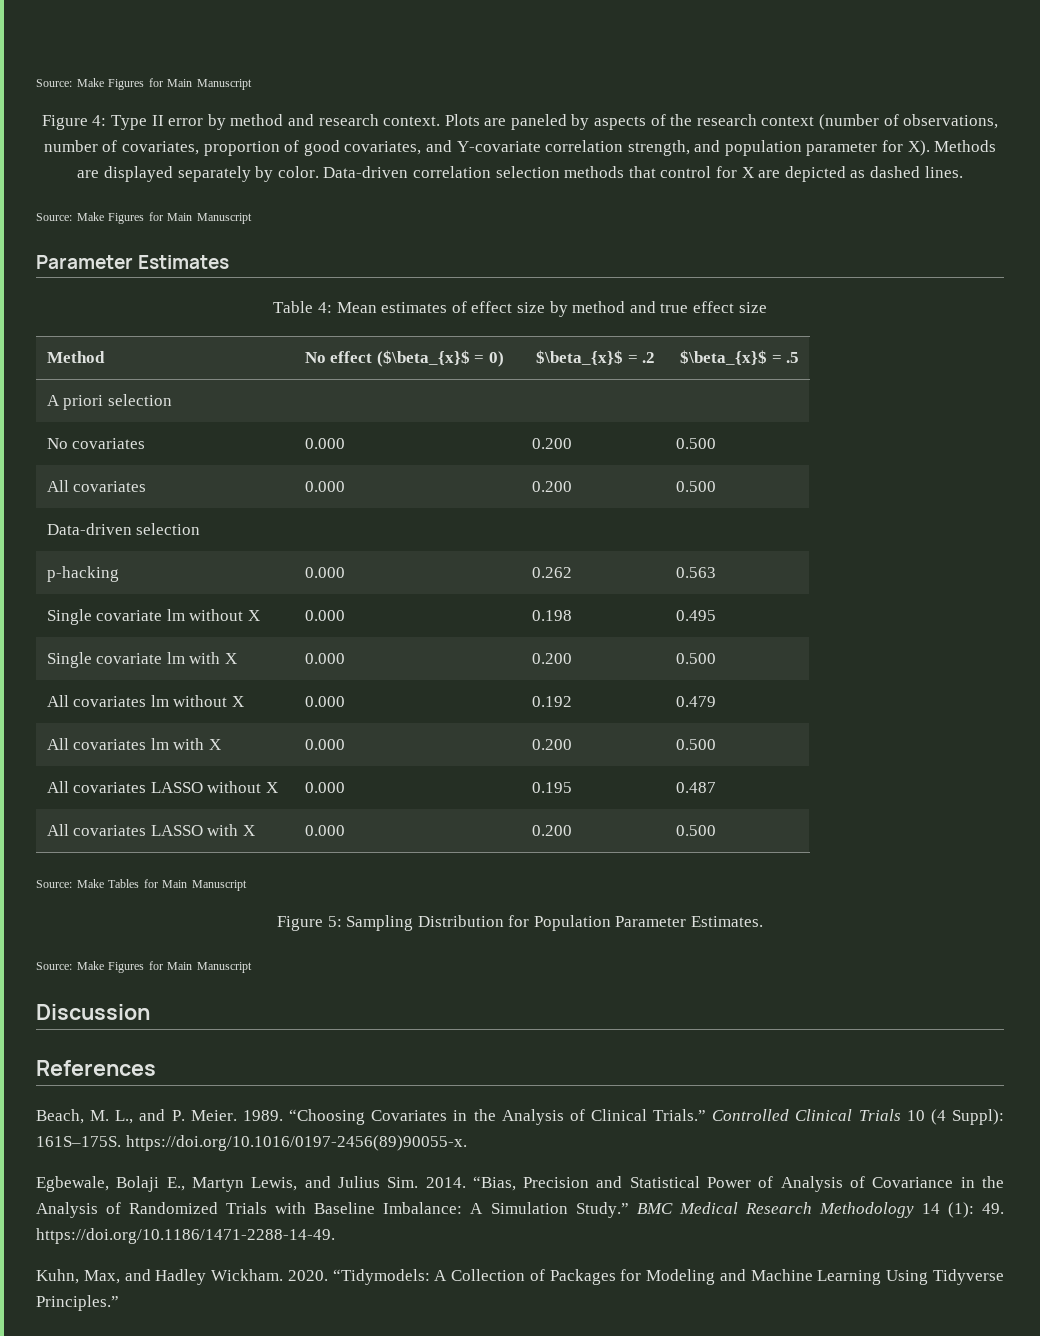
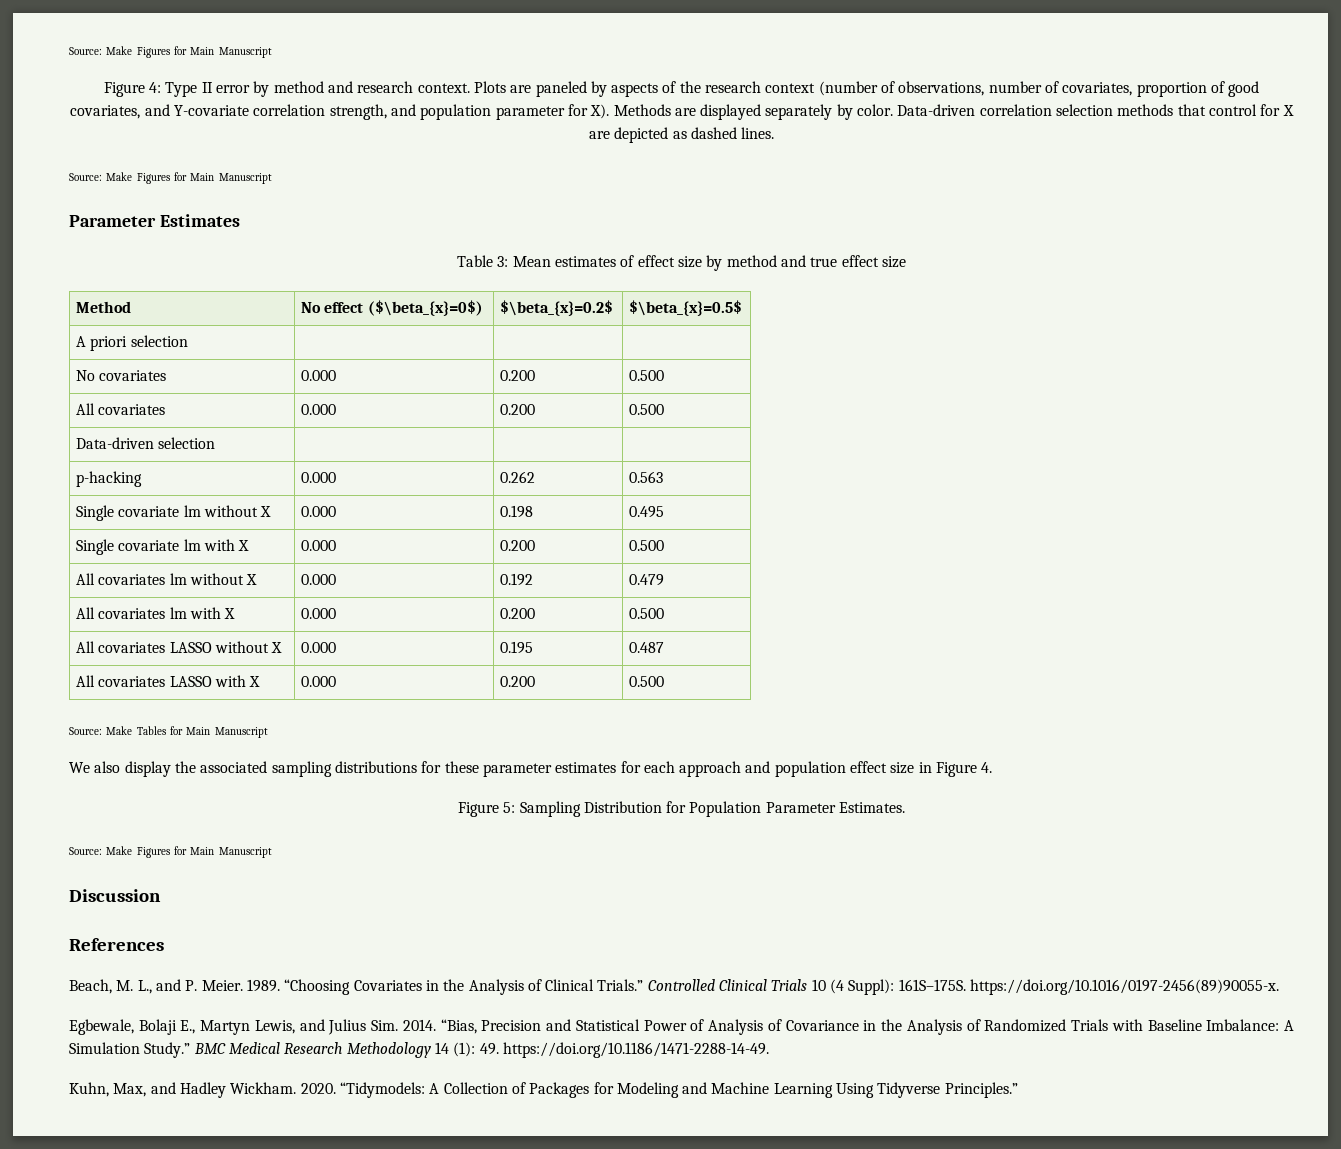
- Table 4: Mean estimates of effect size by method and true effect size
+ Table 3: Mean estimates of effect size by method and true effect size
- Method | No effect ($\beta_{x}$ = 0) | $\beta_{x}$ = .2 | $\beta_{x}$ = .5
+ Method | No effect ($\beta_{x}=0$) | $\beta_{x}=0.2$ | $\beta_{x}=0.5$
+ We also display the associated sampling distributions for these parameter estimates for each approach and population effect size in Figure 4.

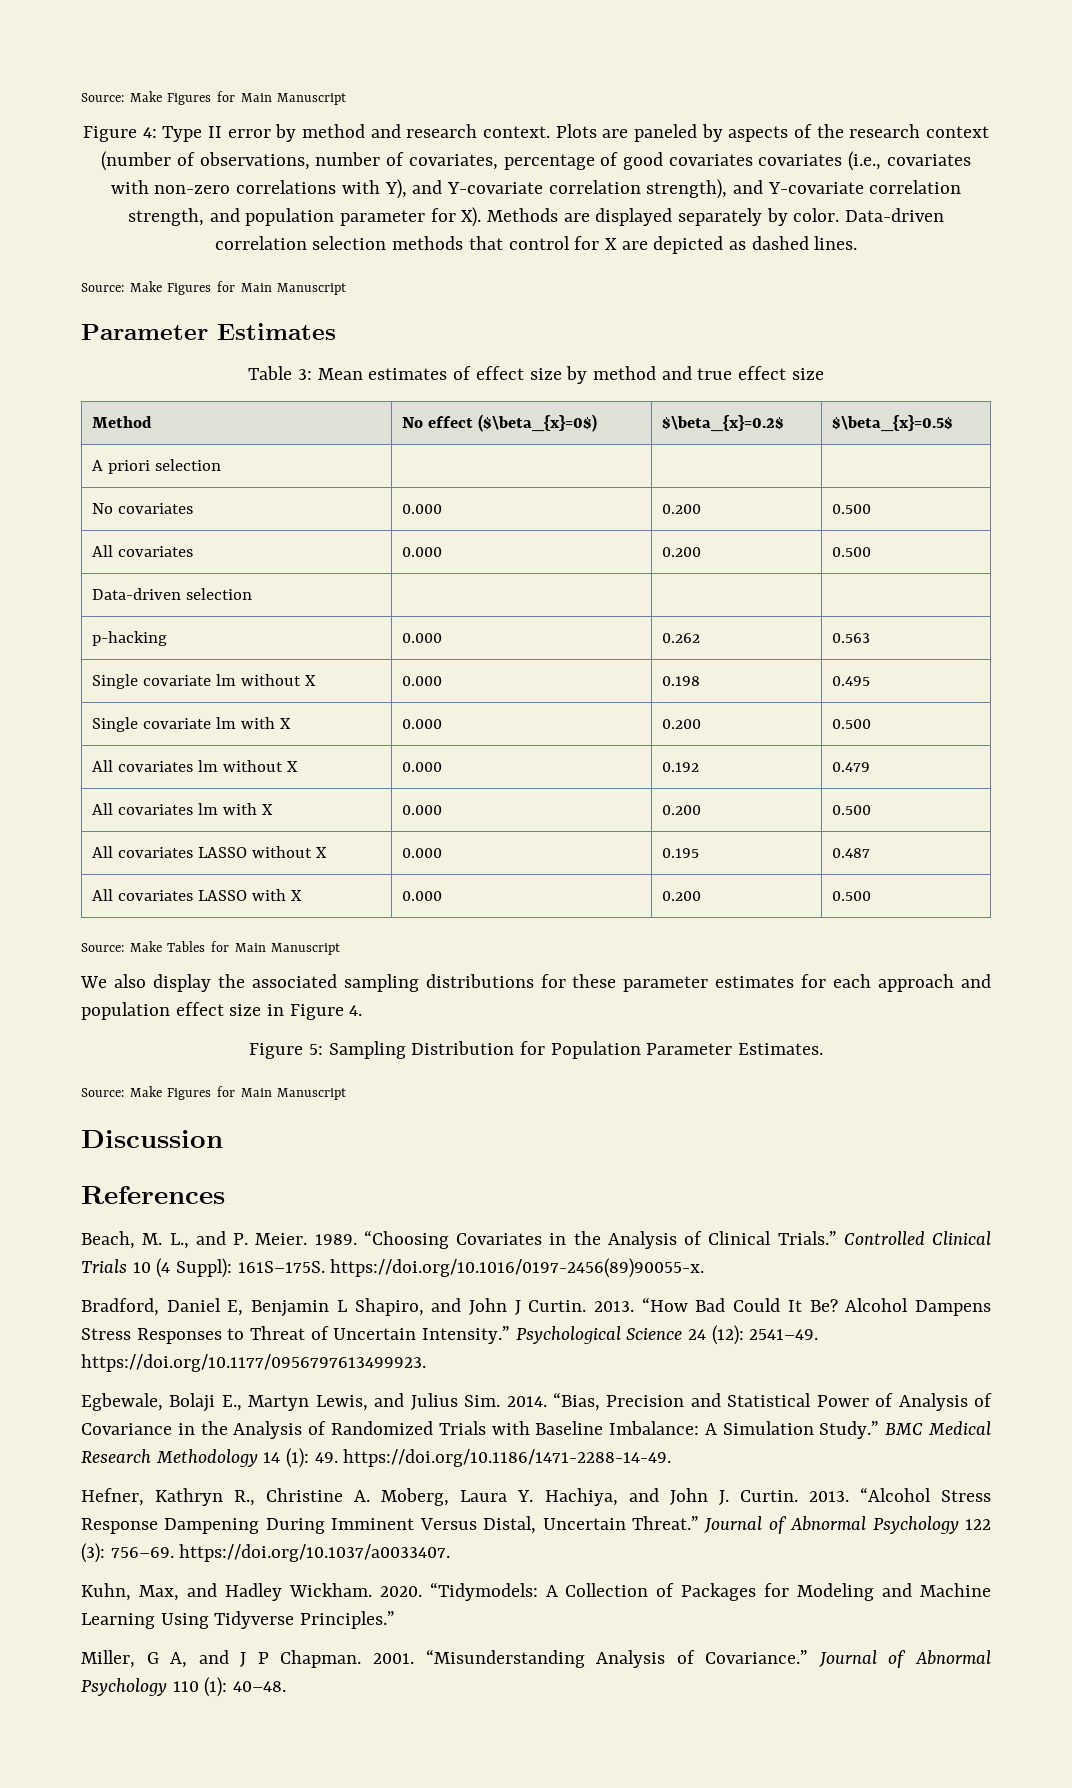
- Plots are paneled by aspects of the research context (number of observations, number of covariates, proportion of good covariates, and Y-covariate correlation strength, and population parameter for X). Methods are displayed separately by color.
+ Plots are paneled by aspects of the research context (number of observations, number of covariates, percentage of good covariates covariates (i.e., covariates with non-zero correlations with Y), and Y-covariate correlation strength), and Y-covariate correlation strength, and population parameter for X). Methods are displayed separately by color.
+ Bradford, Daniel E, Benjamin L Shapiro, and John J Curtin. 2013. “How Bad Could It Be? Alcohol Dampens Stress Responses to Threat of Uncertain Intensity.” Psychological Science 24 (12): 2541–49. https://doi.org/10.1177/0956797613499923.
+ Hefner, Kathryn R., Christine A. Moberg, Laura Y. Hachiya, and John J. Curtin. 2013. “Alcohol Stress Response Dampening During Imminent Versus Distal, Uncertain Threat.” Journal of Abnormal Psychology 122 (3): 756–69. https://doi.org/10.1037/a0033407.
+ Miller, G A, and J P Chapman. 2001. “Misunderstanding Analysis of Covariance.” Journal of Abnormal Psychology 110 (1): 40–48.

